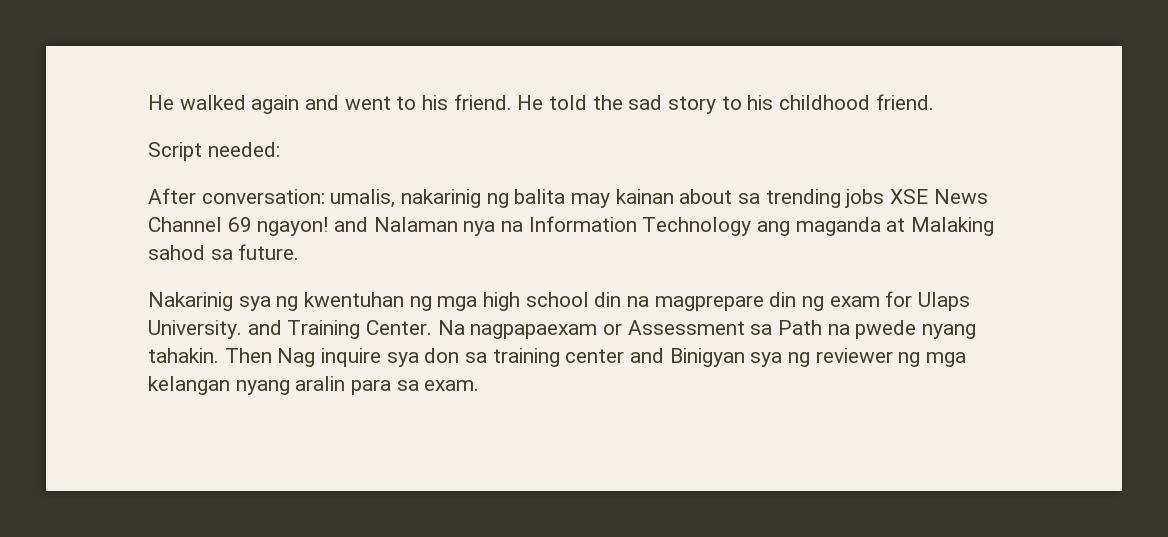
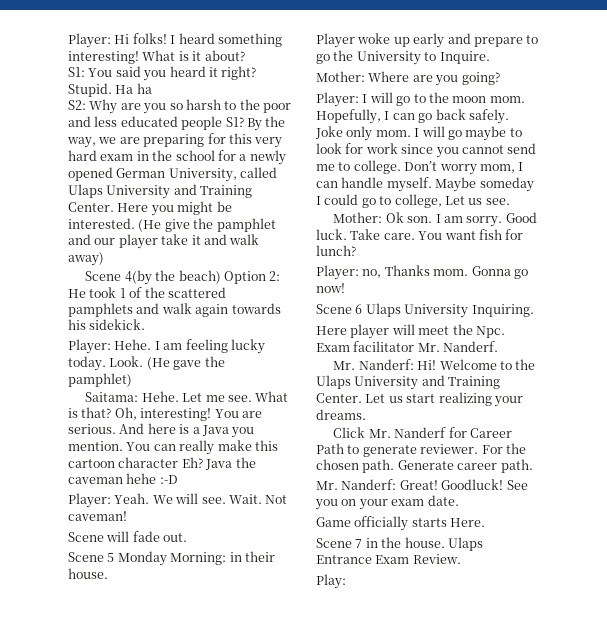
- He walked again and went to his friend. He told the sad story to his childhood friend.
- Script needed:
- After conversation: umalis, nakarinig ng balita may kainan about sa trending jobs XSE News Channel 69 ngayon! and Nalaman nya na Information Technology ang maganda at Malaking sahod sa future.
- Nakarinig sya ng kwentuhan ng mga high school din na magprepare din ng exam for Ulaps University. and Training Center. Na nagpapaexam or Assessment sa Path na pwede nyang tahakin. Then Nag inquire sya don sa training center and Binigyan sya ng reviewer ng mga kelangan nyang aralin para sa exam.
+ Player: Hi folks! I heard something interesting! What is it about?
+ S1: You said you heard it right? Stupid. Ha ha
+ S2: Why are you so harsh to the poor and less educated people S1? By the way, we are preparing for this very hard exam in the school for a newly opened German University, called Ulaps University and Training Center. Here you might be interested. (He give the pamphlet and our player take it and walk away)
+ Scene 4(by the beach) Option 2: He took 1 of the scattered pamphlets and walk again towards his sidekick.
+ Player: Hehe. I am feeling lucky today. Look. (He gave the pamphlet)
+ Saitama: Hehe. Let me see. What is that? Oh, interesting! You are serious. And here is a Java you mention. You can really make this cartoon character Eh? Java the caveman hehe :-D
+ Player: Yeah. We will see. Wait. Not caveman!
+ Scene will fade out.
+ Scene 5 Monday Morning: in their house.
+ Player woke up early and prepare to go the University to Inquire.
+ Mother: Where are you going?
+ Player: I will go to the moon mom. Hopefully, I can go back safely. Joke only mom. I will go maybe to look for work since you cannot send me to college. Don’t worry mom, I can handle myself. Maybe someday I could go to college, Let us see.
+ Mother: Ok son. I am sorry. Good luck. Take care. You want fish for lunch?
+ Player: no, Thanks mom. Gonna go now!
+ Scene 6 Ulaps University Inquiring.
+ Here player will meet the Npc. Exam facilitator Mr. Nanderf.
+ Mr. Nanderf: Hi! Welcome to the Ulaps University and Training Center. Let us start realizing your dreams.
+ Click Mr. Nanderf for Career Path to generate reviewer. For the chosen path. Generate career path.
+ Mr. Nanderf: Great! Goodluck! See you on your exam date.
+ Game officially starts Here.
+ Scene 7 in the house. Ulaps Entrance Exam Review.
+ Play:

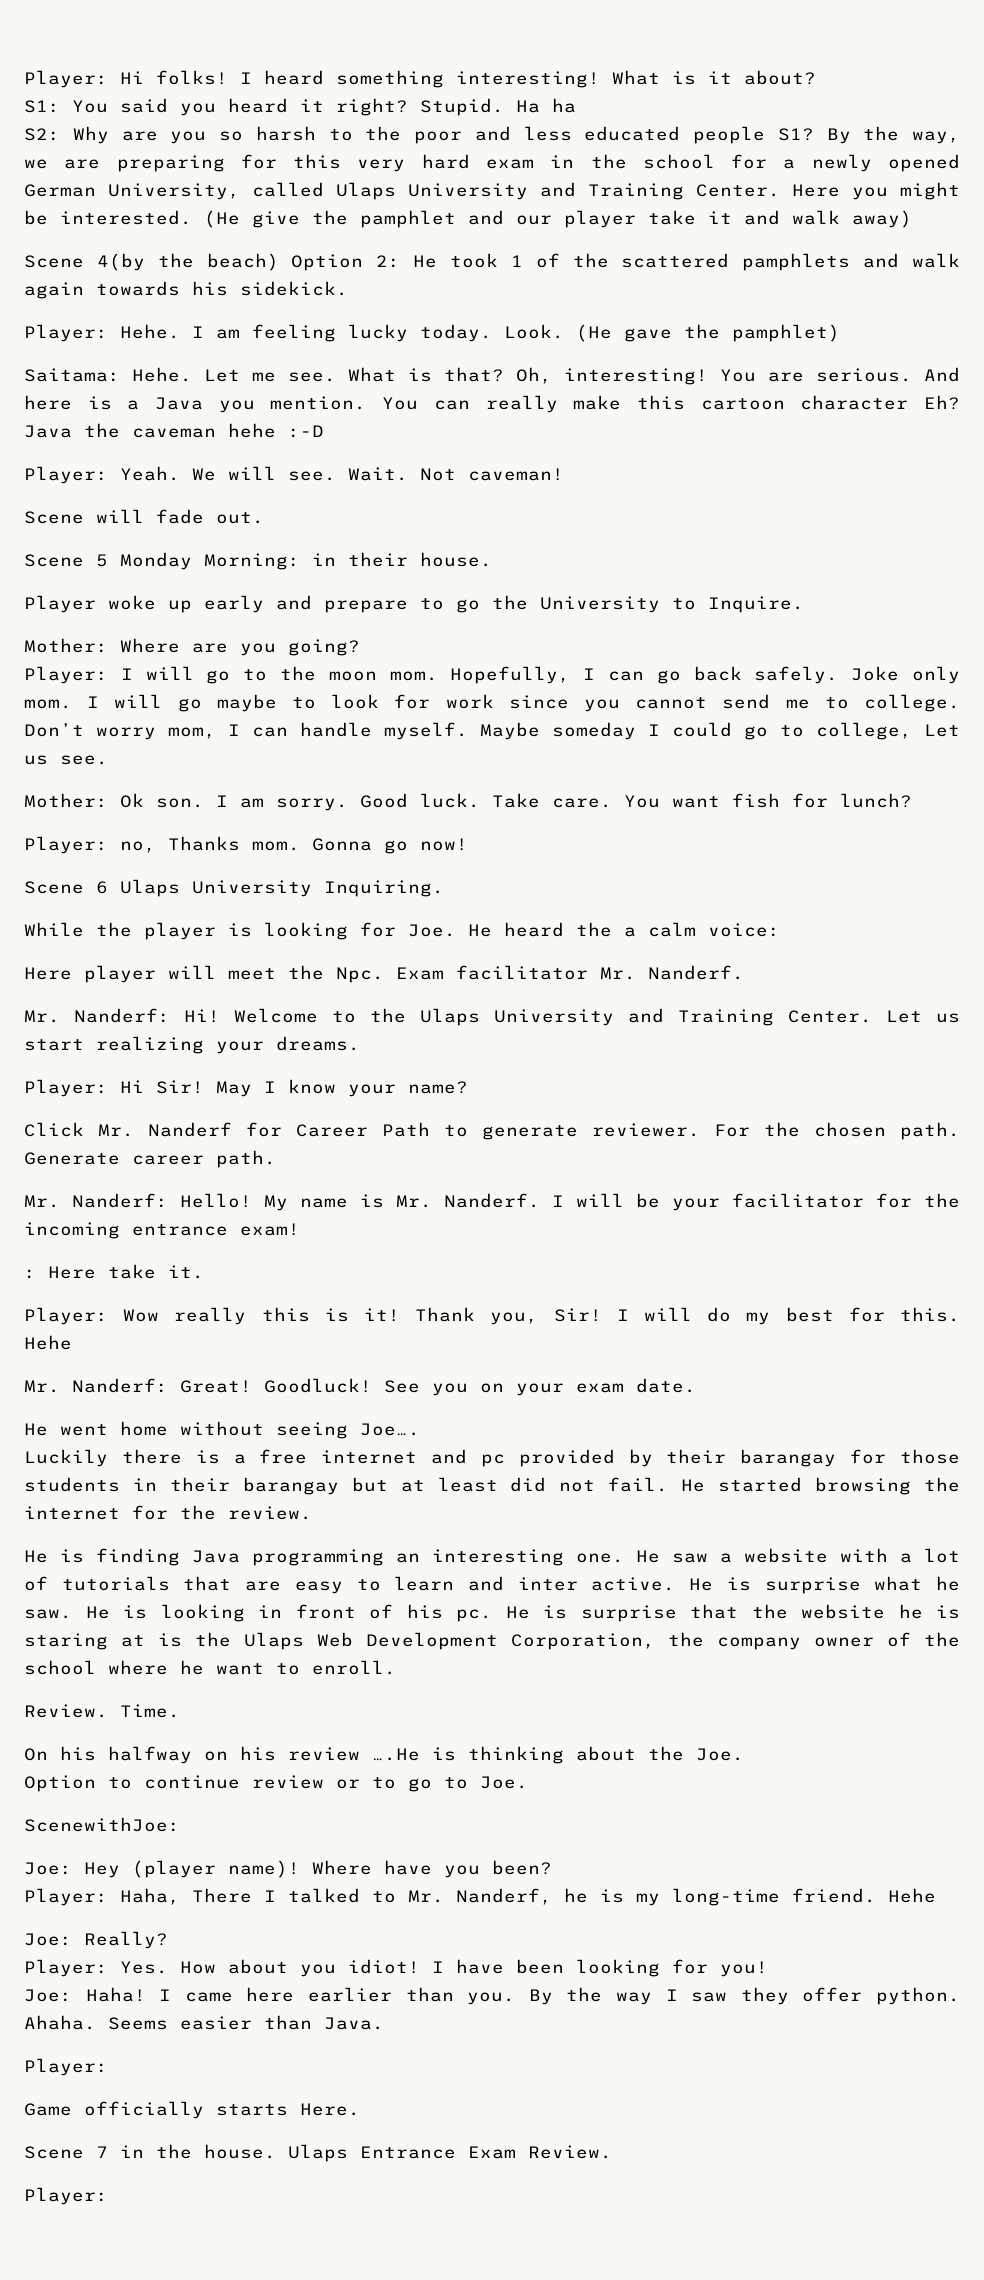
+ While the player is looking for Joe. He heard the a calm voice:
+ Player: Hi Sir! May I know your name?
+ Mr. Nanderf: Hello! My name is Mr. Nanderf. I will be your facilitator for the incoming entrance exam!
+ : Here take it.
+ Player: Wow really this is it! Thank you, Sir! I will do my best for this. Hehe
+ He went home without seeing Joe….
+ Luckily there is a free internet and pc provided by their barangay for those students in their barangay but at least did not fail. He started browsing the internet for the review.
+ He is finding Java programming an interesting one. He saw a website with a lot of tutorials that are easy to learn and inter active. He is surprise what he saw. He is looking in front of his pc. He is surprise that the website he is staring at is the Ulaps Web Development Corporation, the company owner of the school where he want to enroll.
+ Review. Time.
+ On his halfway on his review ….He is thinking about the Joe.
+ Option to continue review or to go to Joe.
+ ScenewithJoe:
+ Joe: Hey (player name)! Where have you been?
+ Player: Haha, There I talked to Mr. Nanderf, he is my long-time friend. Hehe
+ Joe: Really?
+ Player: Yes. How about you idiot! I have been looking for you!
+ Joe: Haha! I came here earlier than you. By the way I saw they offer python. Ahaha. Seems easier than Java.
+ Player:
  Ulaps Entrance Exam Review.
- Play:
+ Player:

